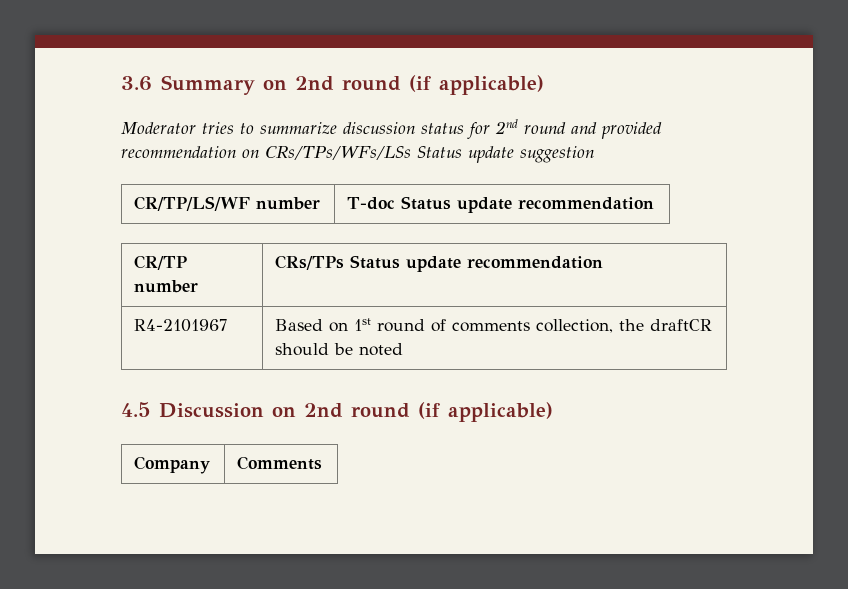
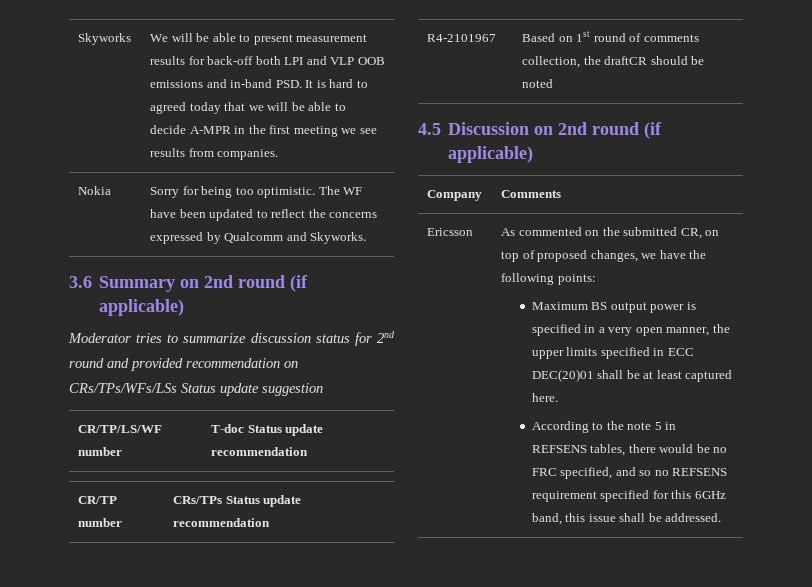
+ Skyworks | We will be able to present measurement results for back-off both LPI and VLP OOB emissions and in-band PSD. It is hard to agreed today that we will be able to decide A-MPR in the first meeting we see results from companies.
+ Nokia | Sorry for being too optimistic. The WF have been updated to reflect the concerns expressed by Qualcomm and Skyworks.
+ Ericsson | As commented on the submitted CR, on top of proposed changes, we have the following points:
+ Maximum BS output power is specified in a very open manner, the upper limits specified in ECC DEC(20)01 shall be at least captured here.
+ According to the note 5 in REFSENS tables, there would be no FRC specified, and so no REFSENS requirement specified for this 6GHz band, this issue shall be addressed.

